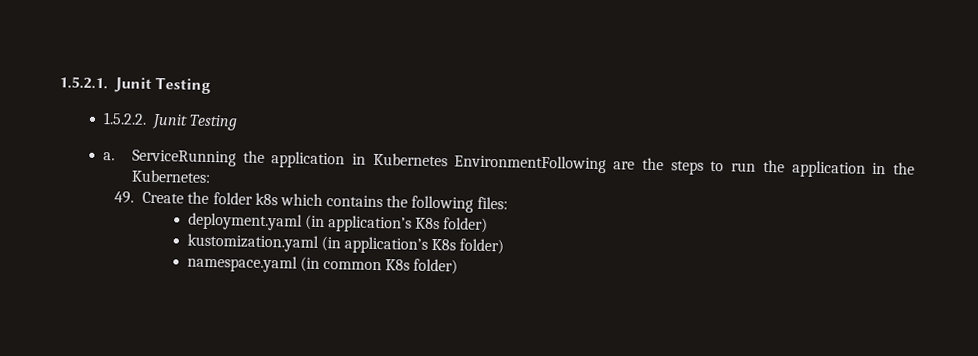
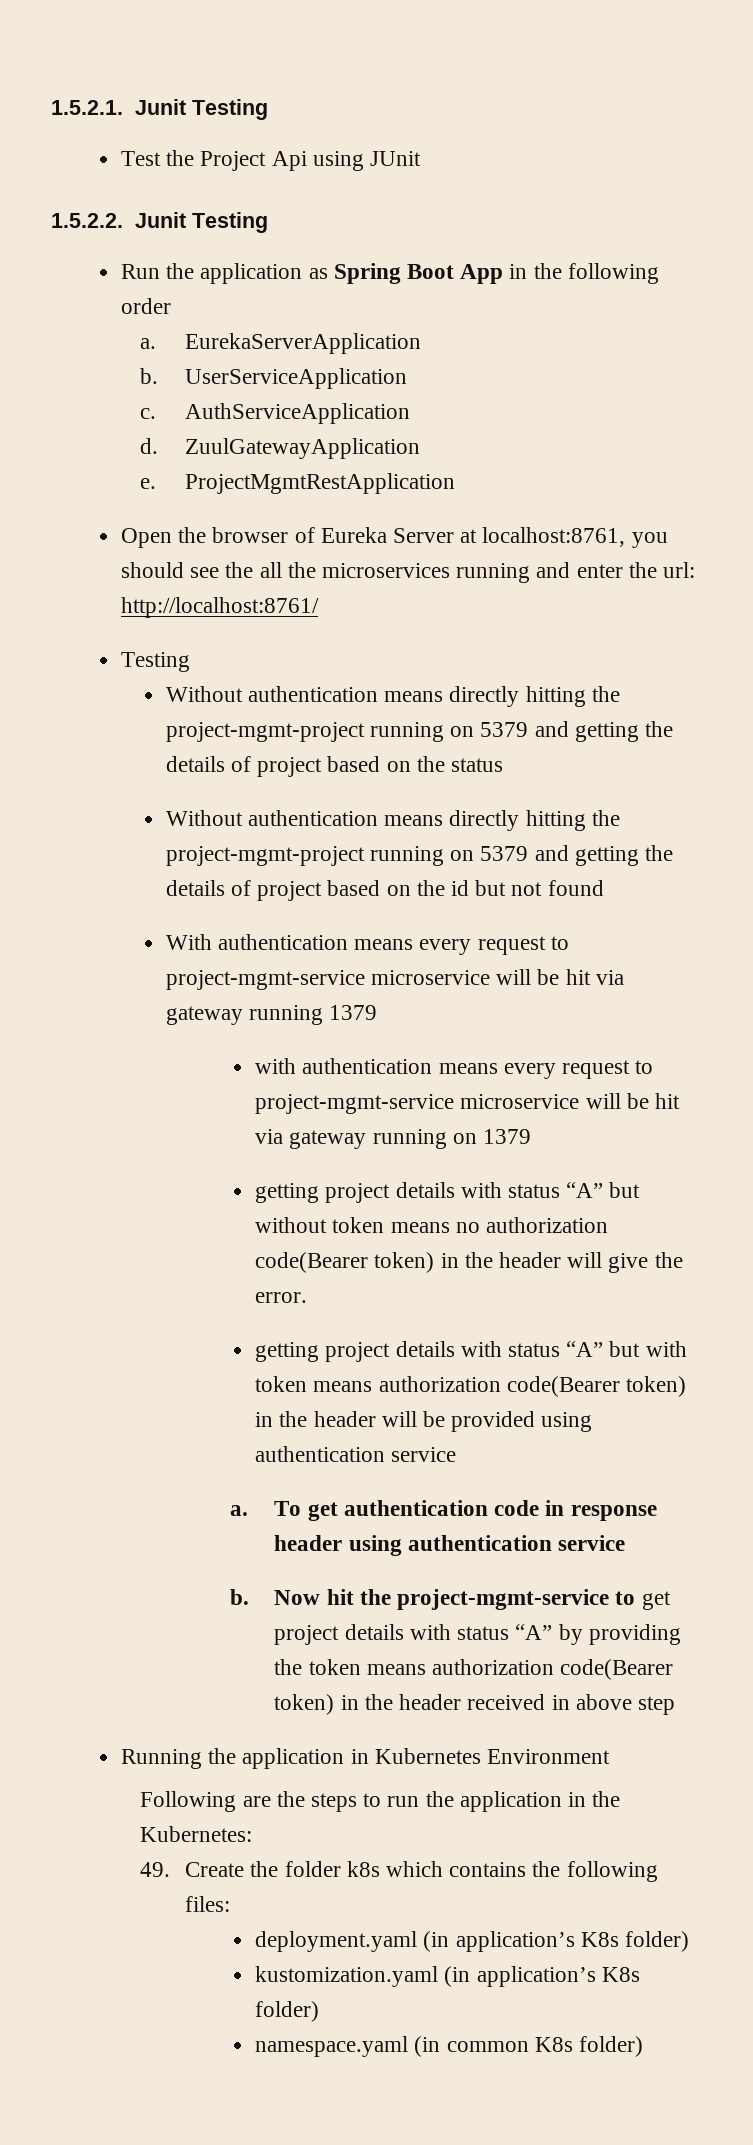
+ Test the Project Api using JUnit
  1.5.2.2. Junit Testing
- a. ServiceRunning the application in Kubernetes EnvironmentFollowing are the steps to run the application in the Kubernetes:
+ Run the application as Spring Boot App in the following order
+ a. EurekaServerApplication
+ b. UserServiceApplication
+ c. AuthServiceApplication
+ d. ZuulGatewayApplication
+ e. ProjectMgmtRestApplication
+ Open the browser of Eureka Server at localhost:8761, you should see the all the microservices running and enter the url: http://localhost:8761/
+ Testing
+ Without authentication means directly hitting the project-mgmt-project running on 5379 and getting the details of project based on the status
+ Without authentication means directly hitting the project-mgmt-project running on 5379 and getting the details of project based on the id but not found
+ With authentication means every request to project-mgmt-service microservice will be hit via gateway running 1379
+ with authentication means every request to project-mgmt-service microservice will be hit via gateway running on 1379
+ getting project details with status “A” but without token means no authorization code(Bearer token) in the header will give the error.
+ getting project details with status “A” but with token means authorization code(Bearer token) in the header will be provided using authentication service
+ a. To get authentication code in response header using authentication service
+ b. Now hit the project-mgmt-service to get project details with status “A” by providing the token means authorization code(Bearer token) in the header received in above step
+ Running the application in Kubernetes Environment
+ Following are the steps to run the application in the Kubernetes:

